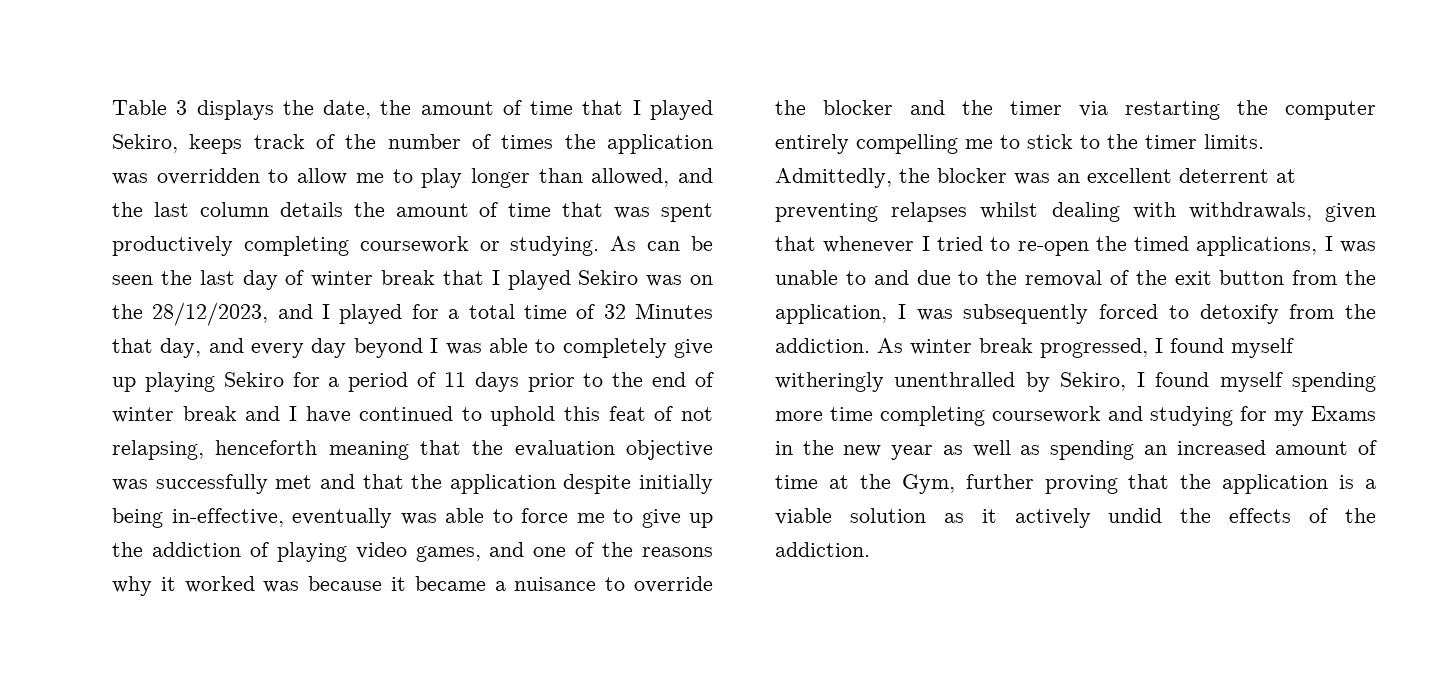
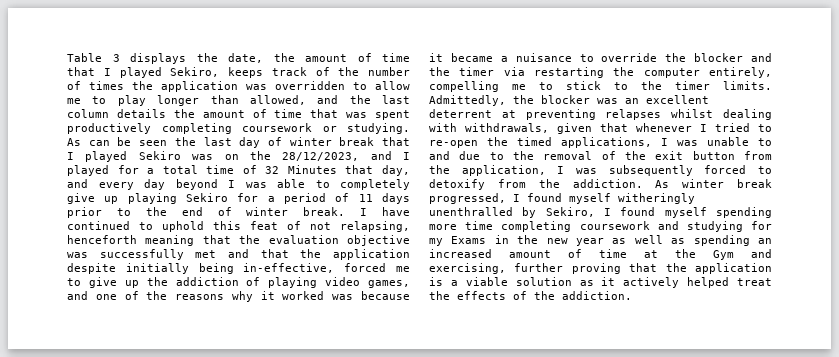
- As can be seen the last day of winter break that I played Sekiro was on the 28/12/2023, and I played for a total time of 32 Minutes that day, and every day beyond I was able to completely give up playing Sekiro for a period of 11 days prior to the end of winter break and I have continued to uphold this feat of not relapsing, henceforth meaning that the evaluation objective was successfully met and that the application despite initially being in-effective, eventually was able to force me to give up the addiction of playing video games, and one of the reasons why it worked was because it became a nuisance to override the blocker and the timer via restarting the computer entirely compelling me to stick to the timer limits.
+ As can be seen the last day of winter break that I played Sekiro was on the 28/12/2023, and I played for a total time of 32 Minutes that day, and every day beyond I was able to completely give up playing Sekiro for a period of 11 days prior to the end of winter break. I have continued to uphold this feat of not relapsing, henceforth meaning that the evaluation objective was successfully met and that the application despite initially being in-effective, forced me to give up the addiction of playing video games, and one of the reasons why it worked was because it became a nuisance to override the blocker and the timer via restarting the computer entirely, compelling me to stick to the timer limits.
- As winter break progressed, I found myself witheringly unenthralled by Sekiro, I found myself spending more time completing coursework and studying for my Exams in the new year as well as spending an increased amount of time at the Gym, further proving that the application is a viable solution as it actively undid the effects of the addiction.
+ As winter break progressed, I found myself witheringly unenthralled by Sekiro, I found myself spending more time completing coursework and studying for my Exams in the new year as well as spending an increased amount of time at the Gym and exercising, further proving that the application is a viable solution as it actively helped treat the effects of the addiction.

